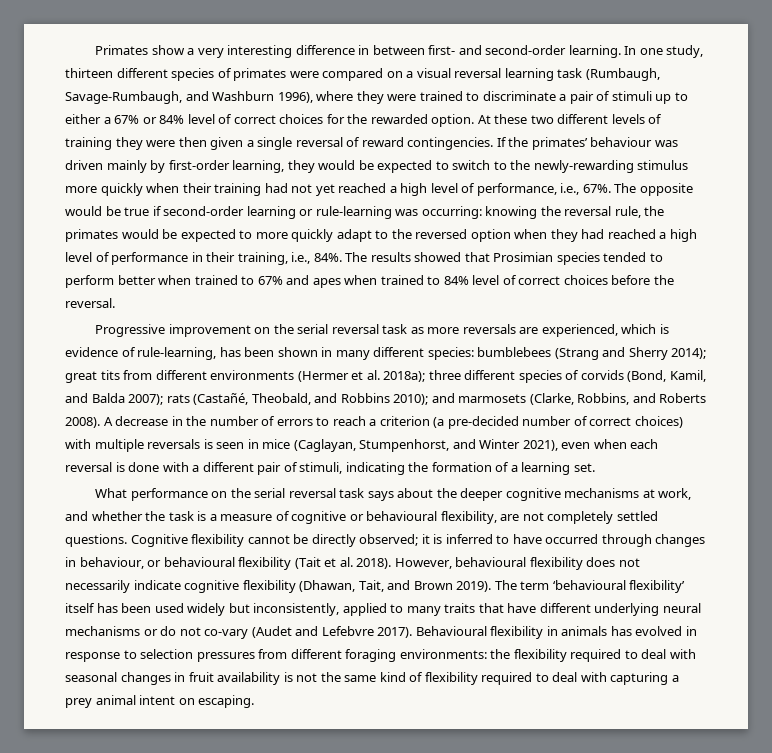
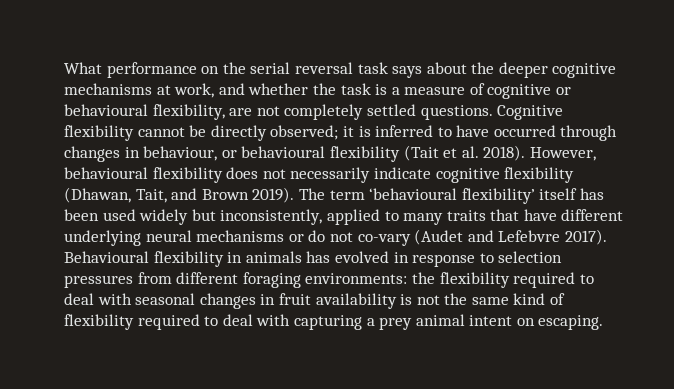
- Primates show a very interesting difference in between first- and second-order learning. In one study, thirteen different species of primates were compared on a visual reversal learning task (Rumbaugh, Savage-Rumbaugh, and Washburn 1996), where they were trained to discriminate a pair of stimuli up to either a 67% or 84% level of correct choices for the rewarded option. At these two different levels of training they were then given a single reversal of reward contingencies. If the primates’ behaviour was driven mainly by first-order learning, they would be expected to switch to the newly-rewarding stimulus more quickly when their training had not yet reached a high level of performance, i.e., 67%. The opposite would be true if second-order learning or rule-learning was occurring: knowing the reversal rule, the primates would be expected to more quickly adapt to the reversed option when they had reached a high level of performance in their training, i.e., 84%. The results showed that Prosimian species tended to perform better when trained to 67% and apes when trained to 84% level of correct choices before the reversal.
- Progressive improvement on the serial reversal task as more reversals are experienced, which is evidence of rule-learning, has been shown in many different species: bumblebees (Strang and Sherry 2014); great tits from different environments (Hermer et al. 2018a); three different species of corvids (Bond, Kamil, and Balda 2007); rats (Castañé, Theobald, and Robbins 2010); and marmosets (Clarke, Robbins, and Roberts 2008). A decrease in the number of errors to reach a criterion (a pre-decided number of correct choices) with multiple reversals is seen in mice (Caglayan, Stumpenhorst, and Winter 2021), even when each reversal is done with a different pair of stimuli, indicating the formation of a learning set.

